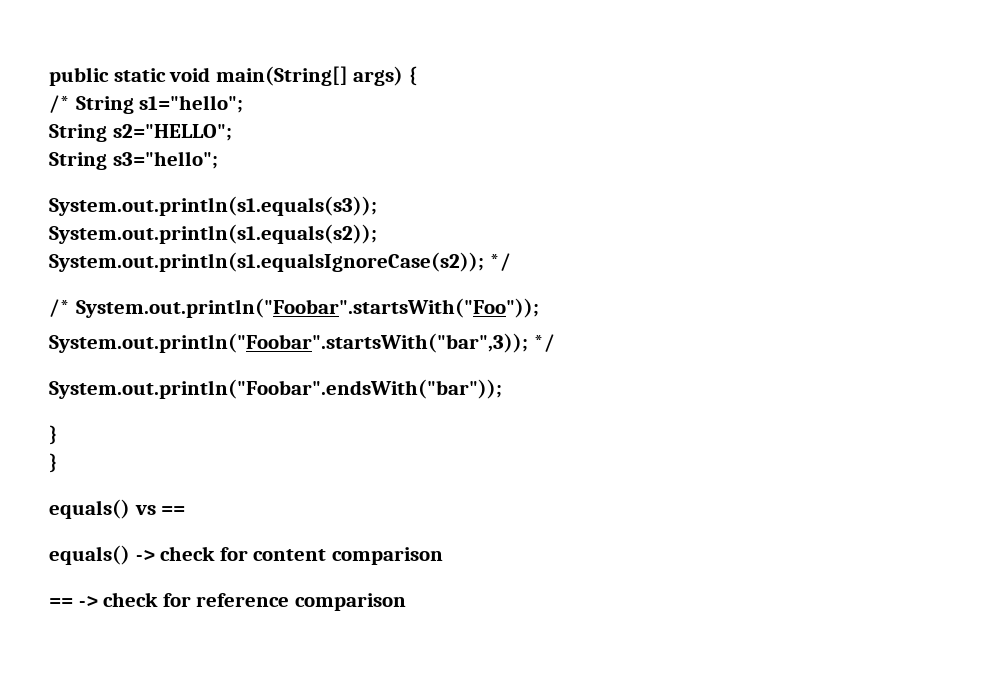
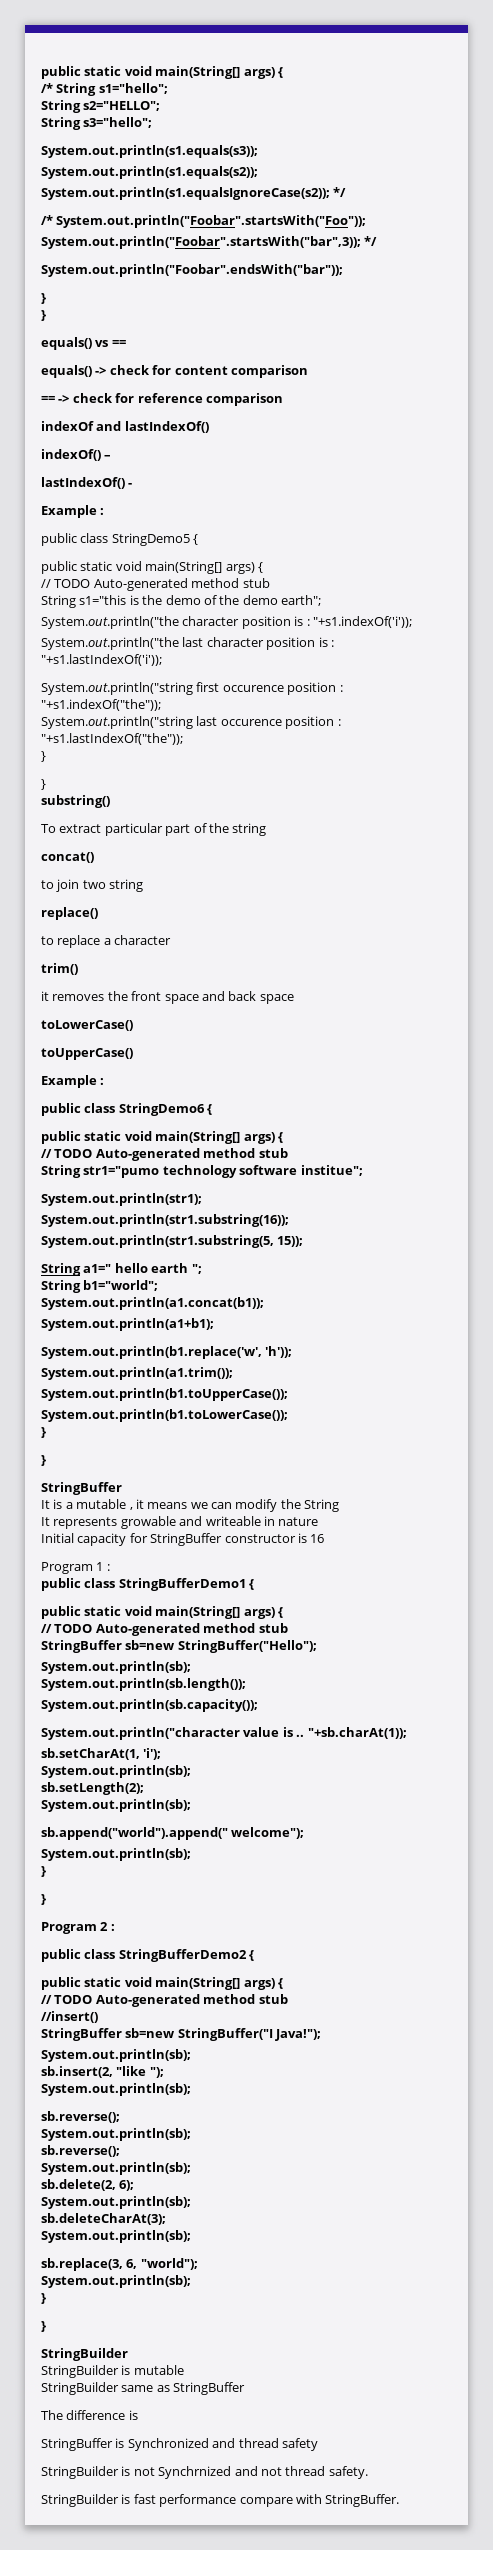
+ indexOf and lastIndexOf()
+ indexOf() –
+ lastIndexOf() -
+ Example :
+ public class StringDemo5 {
+ public static void main(String[] args) {
+ // TODO Auto-generated method stub
+ String s1="this is the demo of the demo earth";
+ System.out.println("the character position is : "+s1.indexOf('i'));
+ System.out.println("the last character position is : "+s1.lastIndexOf('i'));
+ System.out.println("string first occurence position : "+s1.indexOf("the"));
+ System.out.println("string last occurence position : "+s1.lastIndexOf("the"));
+ }
+ }
+ substring()
+ To extract particular part of the string
+ concat()
+ to join two string
+ replace()
+ to replace a character
+ trim()
+ it removes the front space and back space
+ toLowerCase()
+ toUpperCase()
+ Example :
+ public class StringDemo6 {
+ public static void main(String[] args) {
+ // TODO Auto-generated method stub
+ String str1="pumo technology software institue";
+ System.out.println(str1);
+ System.out.println(str1.substring(16));
+ System.out.println(str1.substring(5, 15));
+ String a1=" hello earth ";
+ String b1="world";
+ System.out.println(a1.concat(b1));
+ System.out.println(a1+b1);
+ System.out.println(b1.replace('w', 'h'));
+ System.out.println(a1.trim());
+ System.out.println(b1.toUpperCase());
+ System.out.println(b1.toLowerCase());
+ }
+ }
+ StringBuffer
+ It is a mutable , it means we can modify the String
+ It represents growable and writeable in nature
+ Initial capacity for StringBuffer constructor is 16
+ Program 1 :
+ public class StringBufferDemo1 {
+ public static void main(String[] args) {
+ // TODO Auto-generated method stub
+ StringBuffer sb=new StringBuffer("Hello");
+ System.out.println(sb);
+ System.out.println(sb.length());
+ System.out.println(sb.capacity());
+ System.out.println("character value is .. "+sb.charAt(1));
+ sb.setCharAt(1, 'i');
+ System.out.println(sb);
+ sb.setLength(2);
+ System.out.println(sb);
+ sb.append("world").append(" welcome");
+ System.out.println(sb);
+ }
+ }
+ Program 2 :
+ public class StringBufferDemo2 {
+ public static void main(String[] args) {
+ // TODO Auto-generated method stub
+ //insert()
+ StringBuffer sb=new StringBuffer("I Java!");
+ System.out.println(sb);
+ sb.insert(2, "like ");
+ System.out.println(sb);
+ sb.reverse();
+ System.out.println(sb);
+ sb.reverse();
+ System.out.println(sb);
+ sb.delete(2, 6);
+ System.out.println(sb);
+ sb.deleteCharAt(3);
+ System.out.println(sb);
+ sb.replace(3, 6, "world");
+ System.out.println(sb);
+ }
+ }
+ StringBuilder
+ StringBuilder is mutable
+ StringBuilder same as StringBuffer
+ The difference is
+ StringBuffer is Synchronized and thread safety
+ StringBuilder is not Synchrnized and not thread safety.
+ StringBuilder is fast performance compare with StringBuffer.

